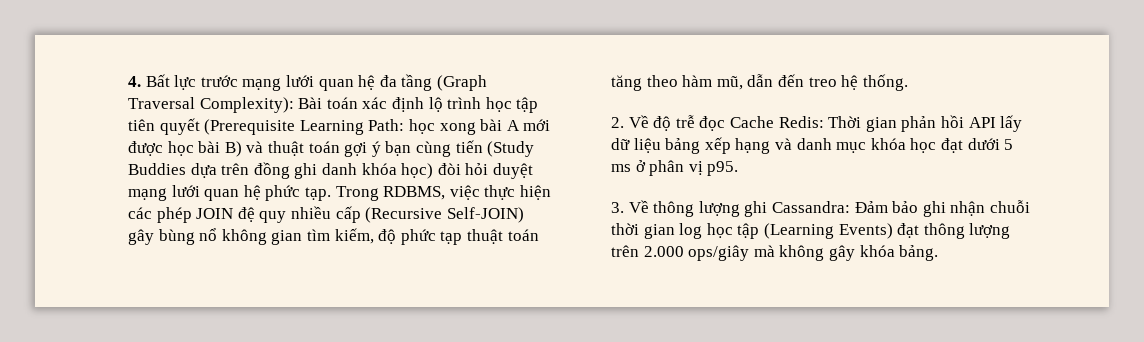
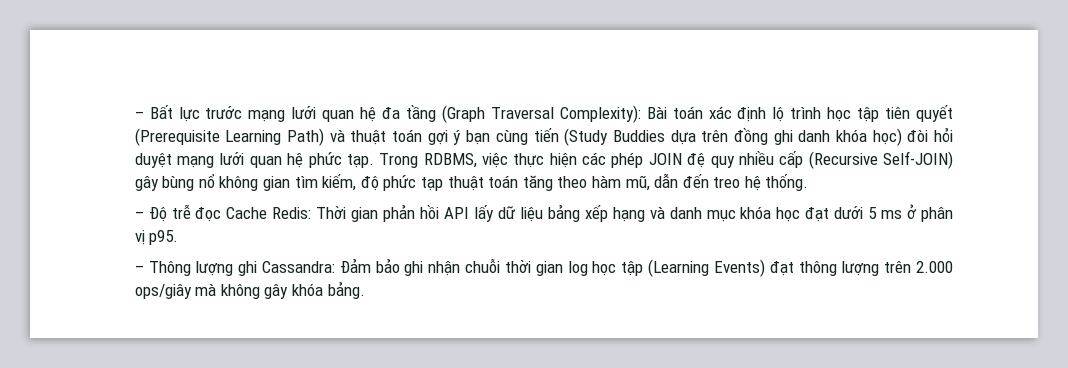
- 4. Bất lực trước mạng lưới quan hệ đa tầng (Graph Traversal Complexity): Bài toán xác định lộ trình học tập tiên quyết (Prerequisite Learning Path: học xong bài A mới được học bài B) và thuật toán gợi ý bạn cùng tiến (Study Buddies dựa trên đồng ghi danh khóa học) đòi hỏi duyệt mạng lưới quan hệ phức tạp.
+ – Bất lực trước mạng lưới quan hệ đa tầng (Graph Traversal Complexity): Bài toán xác định lộ trình học tập tiên quyết (Prerequisite Learning Path) và thuật toán gợi ý bạn cùng tiến (Study Buddies dựa trên đồng ghi danh khóa học) đòi hỏi duyệt mạng lưới quan hệ phức tạp.
- 2. Về độ trễ đọc Cache Redis: Thời gian phản hồi API lấy dữ liệu bảng xếp hạng và danh mục khóa học đạt dưới 5 ms ở phân vị p95.
+ – Độ trễ đọc Cache Redis: Thời gian phản hồi API lấy dữ liệu bảng xếp hạng và danh mục khóa học đạt dưới 5 ms ở phân vị p95.
- 3. Về thông lượng ghi Cassandra: Đảm bảo ghi nhận chuỗi thời gian log học tập (Learning Events) đạt thông lượng trên 2.000 ops/giây mà không gây khóa bảng.
+ – Thông lượng ghi Cassandra: Đảm bảo ghi nhận chuỗi thời gian log học tập (Learning Events) đạt thông lượng trên 2.000 ops/giây mà không gây khóa bảng.

